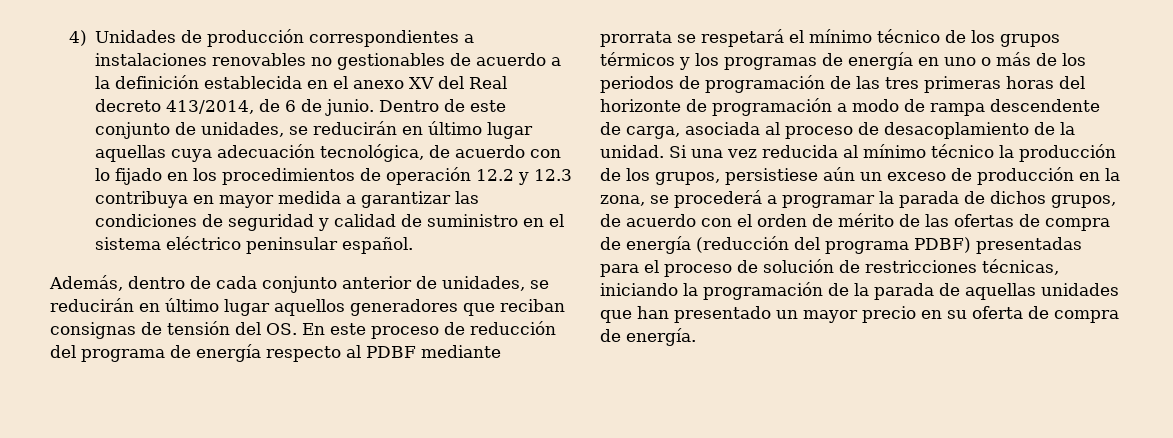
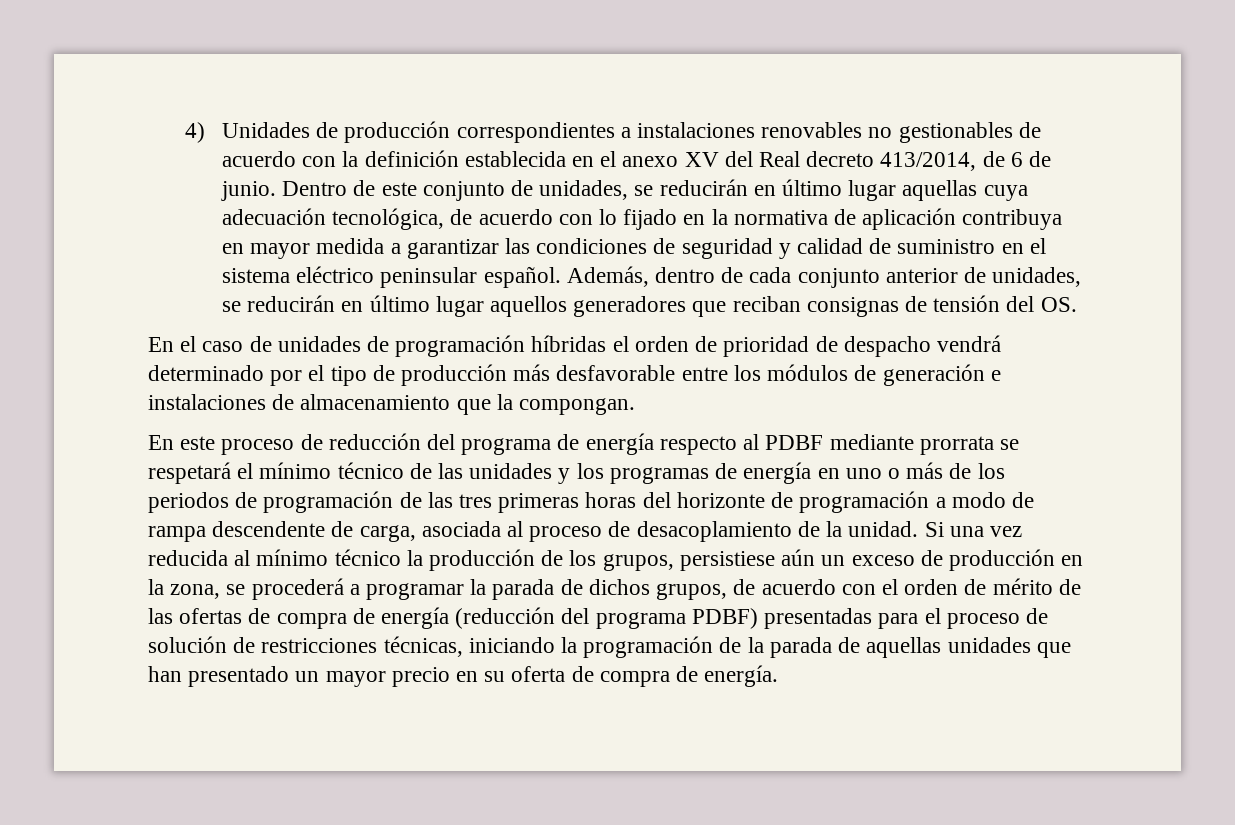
- 4) Unidades de producción correspondientes a instalaciones renovables no gestionables de acuerdo a la definición establecida en el anexo XV del Real decreto 413/2014, de 6 de junio.
+ 4) Unidades de producción correspondientes a instalaciones renovables no gestionables de acuerdo con la definición establecida en el anexo XV del Real decreto 413/2014, de 6 de junio.
- Dentro de este conjunto de unidades, se reducirán en último lugar aquellas cuya adecuación tecnológica, de acuerdo con lo fijado en los procedimientos de operación 12.2 y 12.3 contribuya en mayor medida a garantizar las condiciones de seguridad y calidad de suministro en el sistema eléctrico peninsular español.
- Además, dentro de cada conjunto anterior de unidades, se reducirán en último lugar aquellos generadores que reciban consignas de tensión del OS. En este proceso de reducción del programa de energía respecto al PDBF mediante prorrata se respetará el mínimo técnico de los grupos térmicos y los programas de energía en uno o más de los periodos de programación de las tres primeras horas del horizonte de programación a modo de rampa descendente de carga, asociada al proceso de desacoplamiento de la unidad.
+ Dentro de este conjunto de unidades, se reducirán en último lugar aquellas cuya adecuación tecnológica, de acuerdo con lo fijado en la normativa de aplicación contribuya en mayor medida a garantizar las condiciones de seguridad y calidad de suministro en el sistema eléctrico peninsular español. Además, dentro de cada conjunto anterior de unidades, se reducirán en último lugar aquellos generadores que reciban consignas de tensión del OS.
+ En el caso de unidades de programación híbridas el orden de prioridad de despacho vendrá determinado por el tipo de producción más desfavorable entre los módulos de generación e instalaciones de almacenamiento que la compongan.
+ En este proceso de reducción del programa de energía respecto al PDBF mediante prorrata se respetará el mínimo técnico de las unidades y los programas de energía en uno o más de los periodos de programación de las tres primeras horas del horizonte de programación a modo de rampa descendente de carga, asociada al proceso de desacoplamiento de la unidad.

